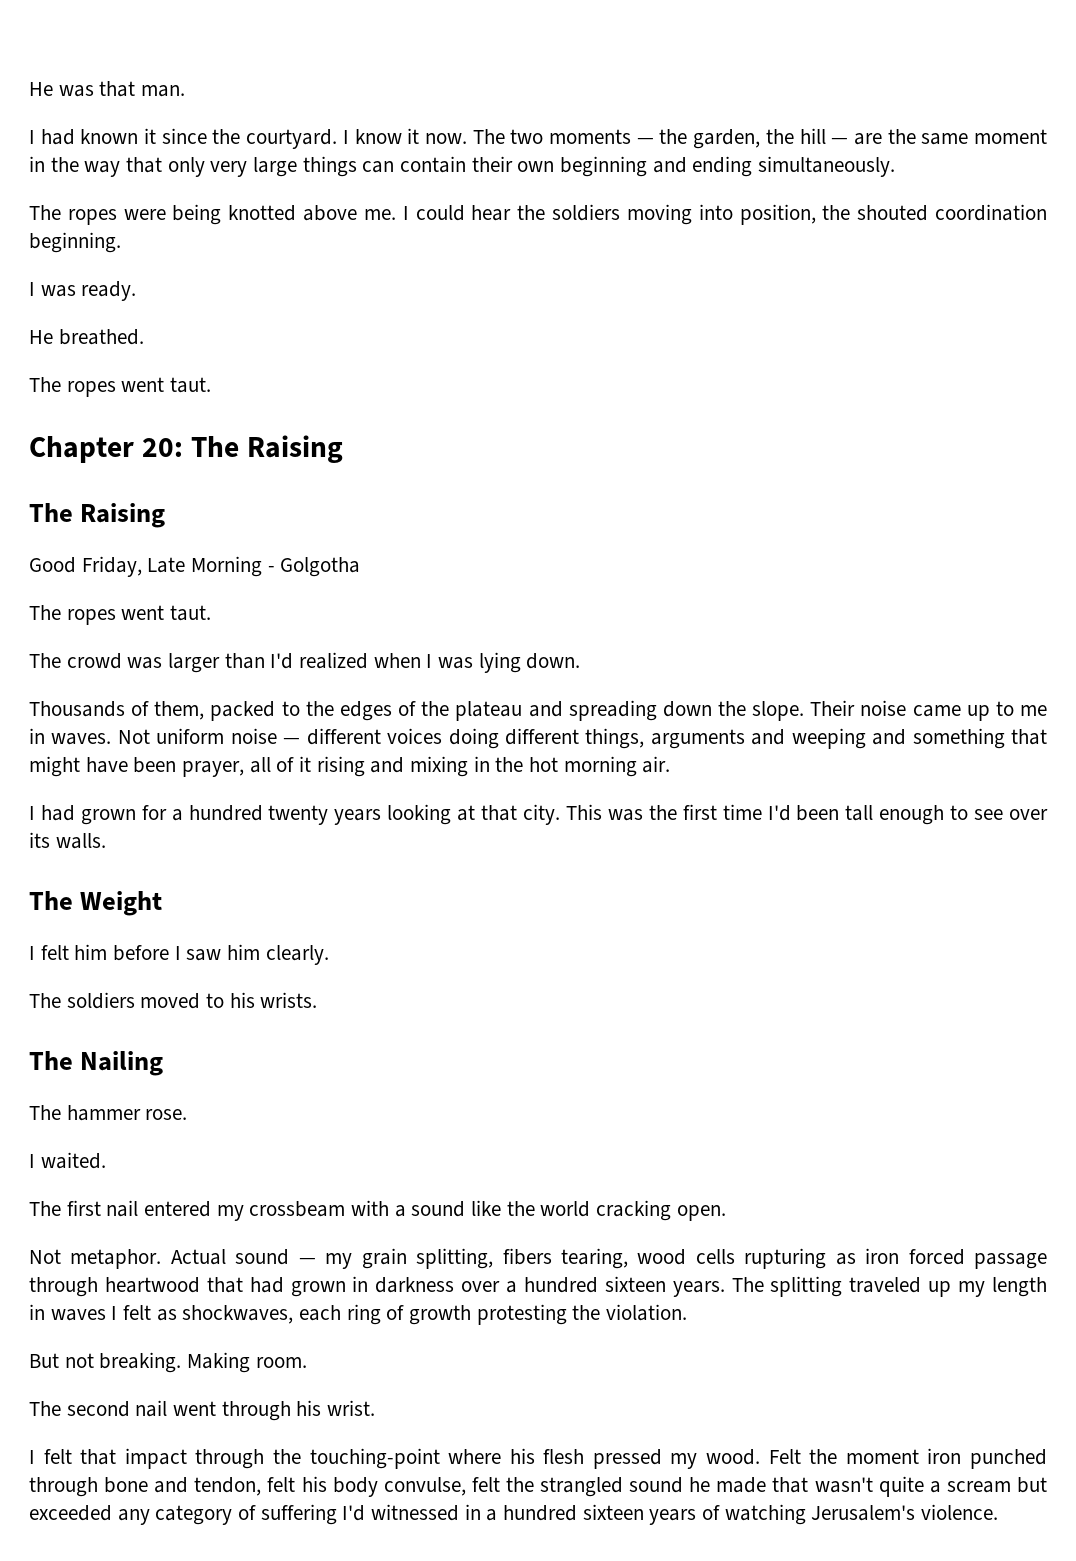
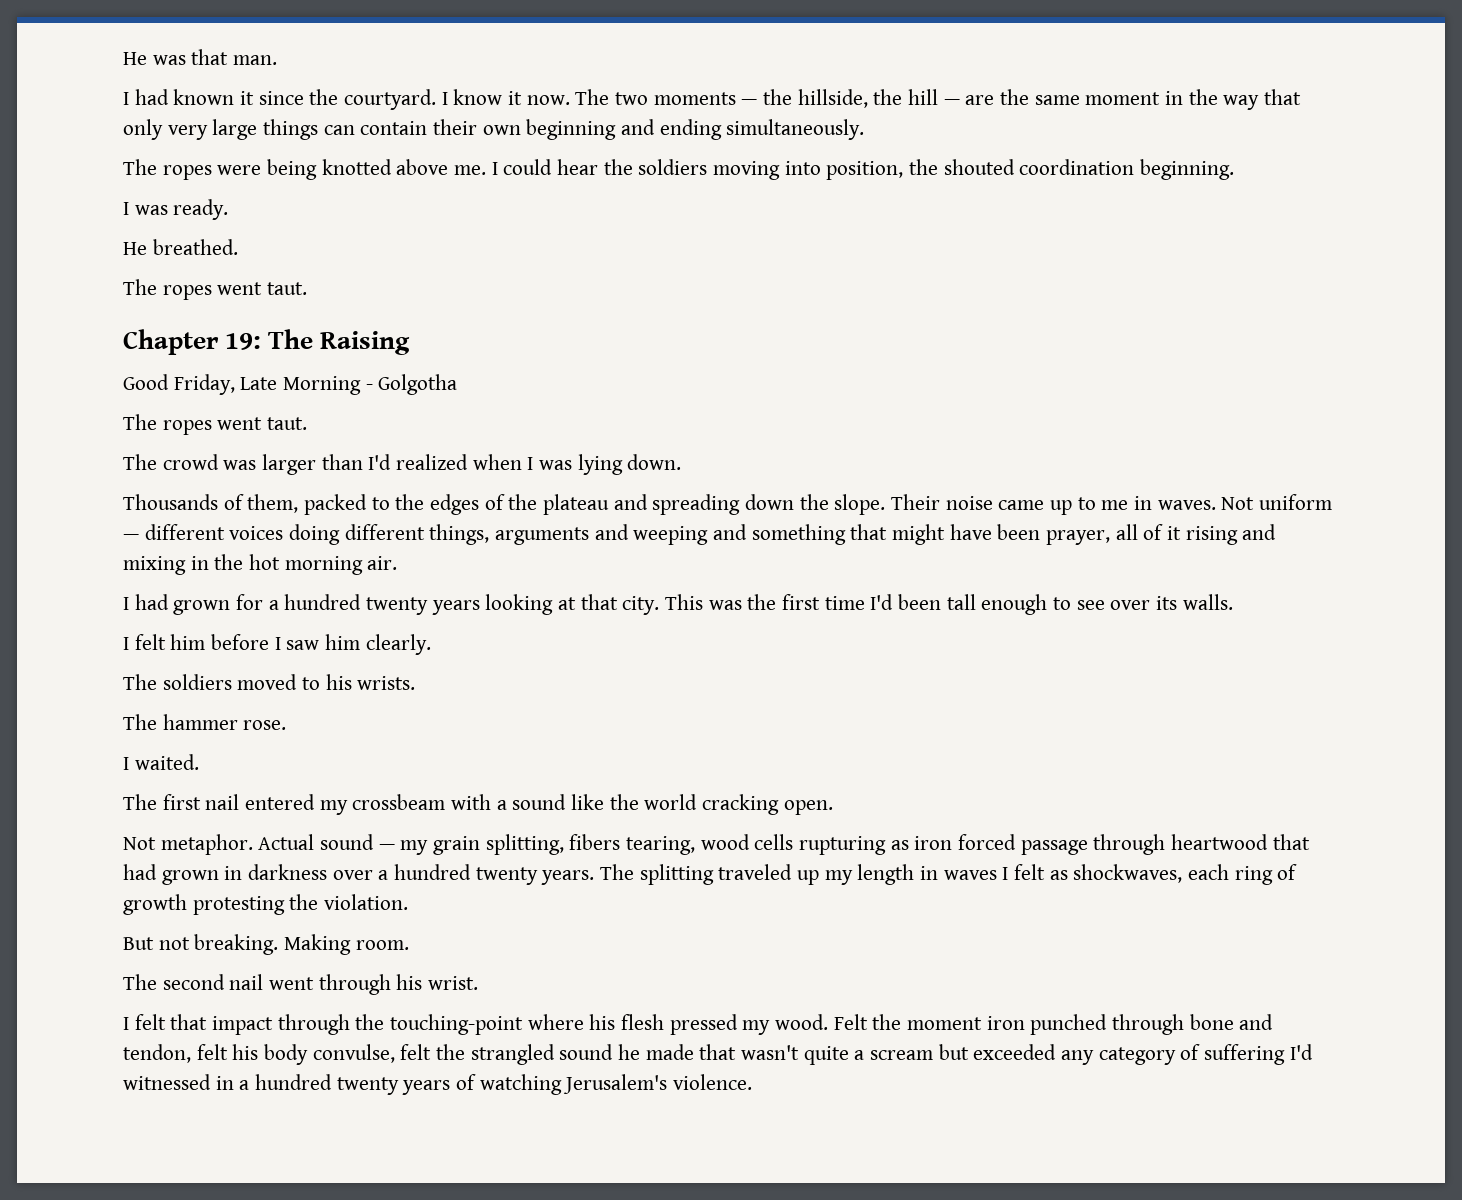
- The two moments — the garden, the hill — are the same moment in the way that only very large things can contain their own beginning and ending simultaneously.
+ The two moments — the hillside, the hill — are the same moment in the way that only very large things can contain their own beginning and ending simultaneously.
- Chapter 20: The Raising
- The Raising
+ Chapter 19: The Raising
- Not uniform noise — different voices doing different things, arguments and weeping and something that might have been prayer, all of it rising and mixing in the hot morning air.
+ Not uniform — different voices doing different things, arguments and weeping and something that might have been prayer, all of it rising and mixing in the hot morning air.
- The Weight
- The Nailing
- Actual sound — my grain splitting, fibers tearing, wood cells rupturing as iron forced passage through heartwood that had grown in darkness over a hundred sixteen years.
+ Actual sound — my grain splitting, fibers tearing, wood cells rupturing as iron forced passage through heartwood that had grown in darkness over a hundred twenty years.
- Felt the moment iron punched through bone and tendon, felt his body convulse, felt the strangled sound he made that wasn't quite a scream but exceeded any category of suffering I'd witnessed in a hundred sixteen years of watching Jerusalem's violence.
+ Felt the moment iron punched through bone and tendon, felt his body convulse, felt the strangled sound he made that wasn't quite a scream but exceeded any category of suffering I'd witnessed in a hundred twenty years of watching Jerusalem's violence.

